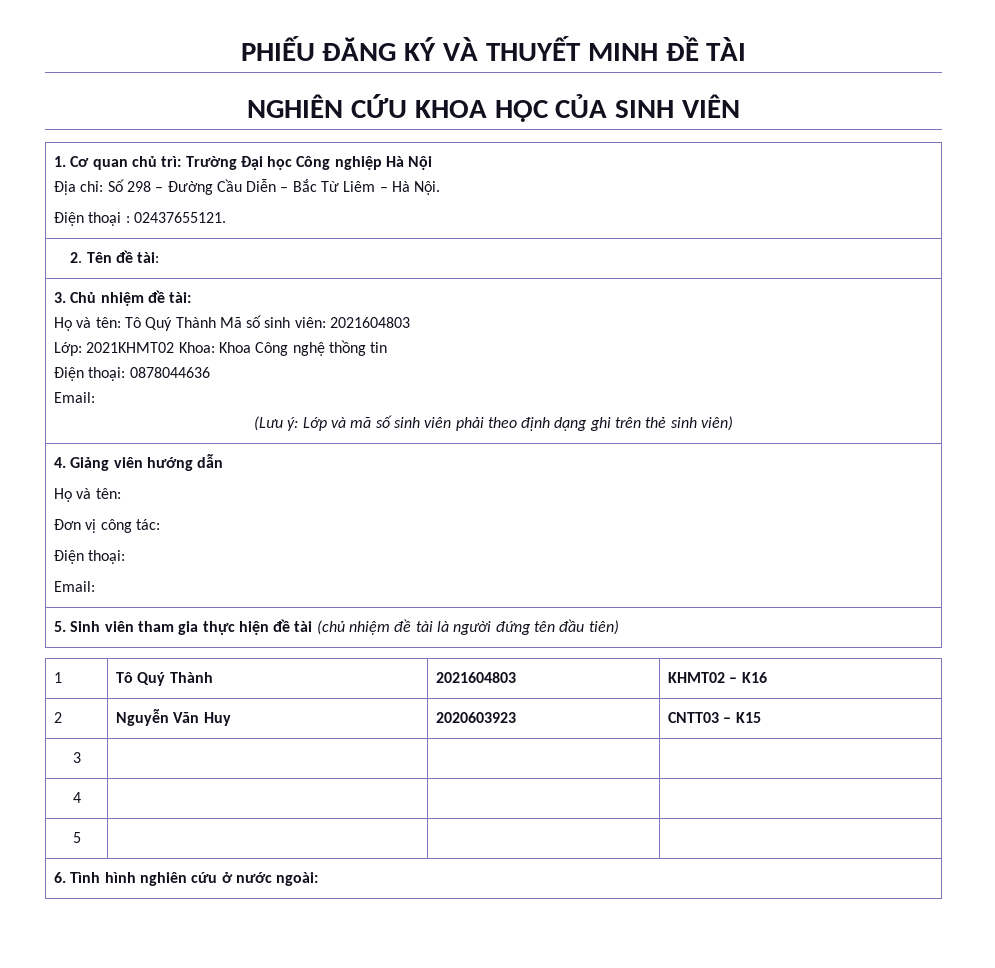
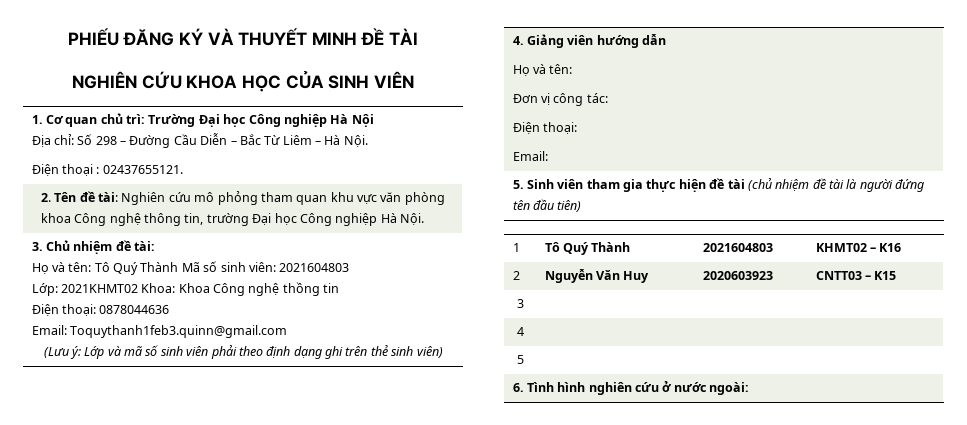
- 2. Tên đề tài:
+ 2. Tên đề tài: Nghiên cứu mô phỏng tham quan khu vực văn phòng khoa Công nghệ thông tin, trường Đại học Công nghiệp Hà Nội.
  Điện thoại: 0878044636
- Email:
+ Email: Toquythanh1feb3.quinn@gmail.com

